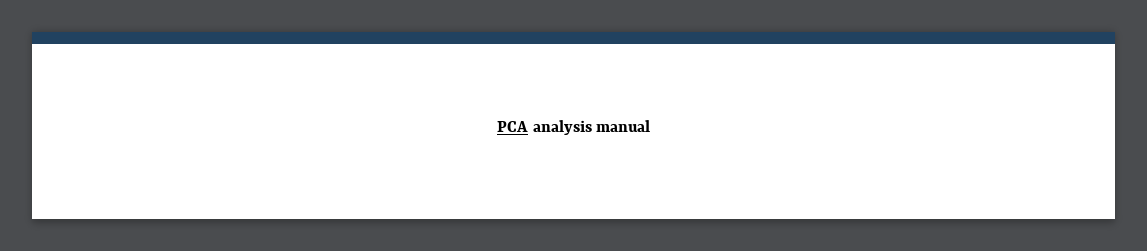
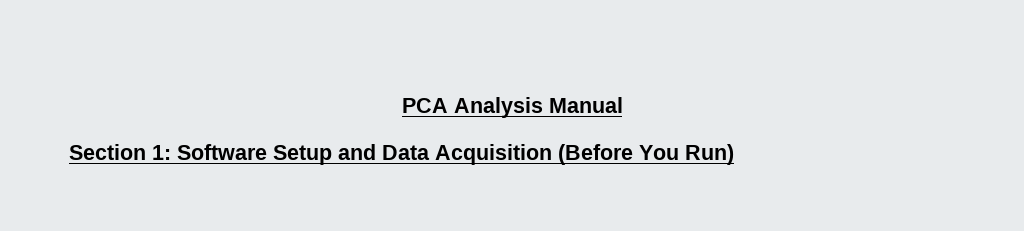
- PCA analysis manual
+ PCA Analysis Manual
+ Section 1: Software Setup and Data Acquisition (Before You Run)

